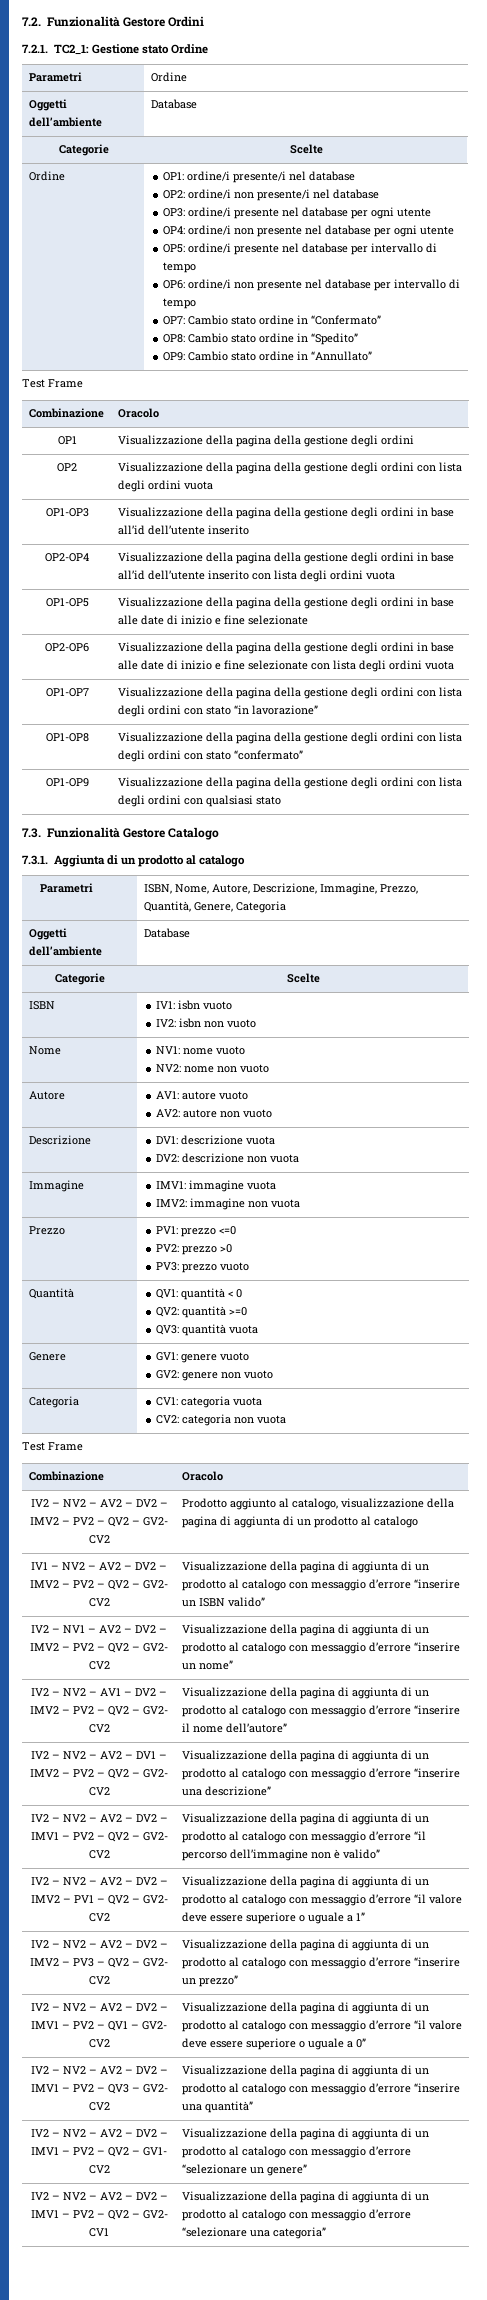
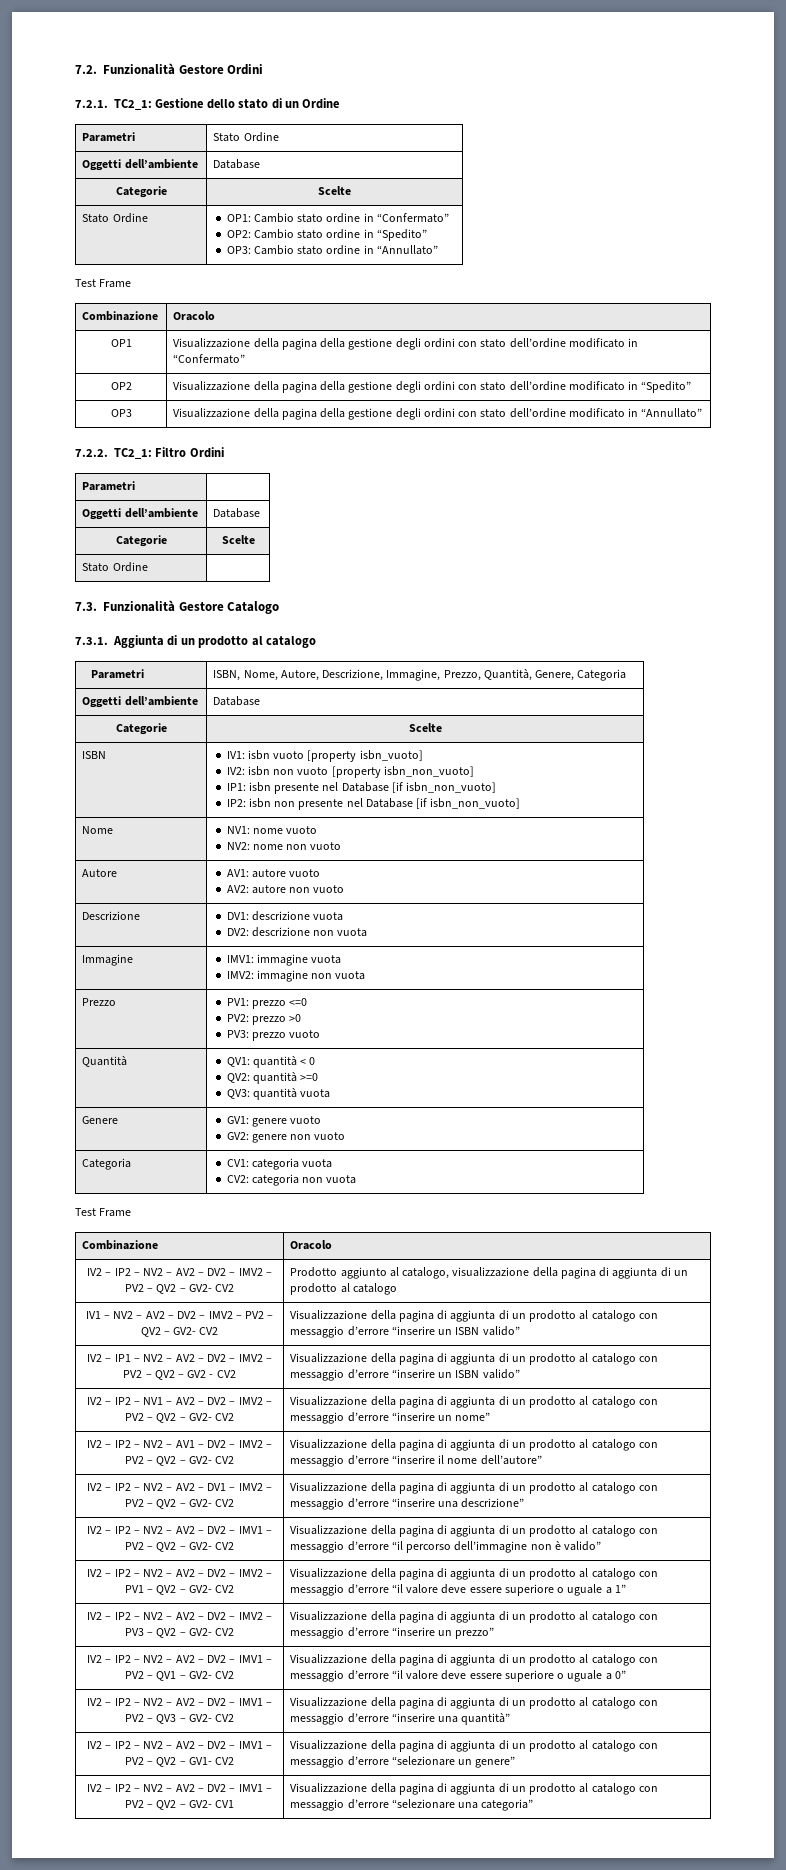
- 7.2.1. TC2_1: Gestione stato Ordine
+ 7.2.1. TC2_1: Gestione dello stato di un Ordine
- Parametri | Ordine
+ Parametri | Stato Ordine
  Oggetti dell’ambiente | Database
  Categorie | Scelte
- Ordine
+ Stato Ordine
- OP1: ordine/i presente/i nel database
- OP2: ordine/i non presente/i nel database
- OP3: ordine/i presente nel database per ogni utente
- OP4: ordine/i non presente nel database per ogni utente
- OP5: ordine/i presente nel database per intervallo di tempo
- OP6: ordine/i non presente nel database per intervallo di tempo
- OP7: Cambio stato ordine in “Confermato”
+ OP1: Cambio stato ordine in “Confermato”
- OP8: Cambio stato ordine in “Spedito”
+ OP2: Cambio stato ordine in “Spedito”
- OP9: Cambio stato ordine in “Annullato”
+ OP3: Cambio stato ordine in “Annullato”
- OP1 | Visualizzazione della pagina della gestione degli ordini
+ OP1 | Visualizzazione della pagina della gestione degli ordini con stato dell’ordine modificato in “Confermato”
- OP2 | Visualizzazione della pagina della gestione degli ordini con lista degli ordini vuota
- OP1-OP3 | Visualizzazione della pagina della gestione degli ordini in base all’id dell’utente inserito
- OP2-OP4 | Visualizzazione della pagina della gestione degli ordini in base all’id dell’utente inserito con lista degli ordini vuota
- OP1-OP5 | Visualizzazione della pagina della gestione degli ordini in base alle date di inizio e fine selezionate
- OP2-OP6 | Visualizzazione della pagina della gestione degli ordini in base alle date di inizio e fine selezionate con lista degli ordini vuota
- OP1-OP7 | Visualizzazione della pagina della gestione degli ordini con lista degli ordini con stato “in lavorazione”
- OP1-OP8 | Visualizzazione della pagina della gestione degli ordini con lista degli ordini con stato “confermato”
- OP1-OP9 | Visualizzazione della pagina della gestione degli ordini con lista degli ordini con qualsiasi stato
+ OP2 | Visualizzazione della pagina della gestione degli ordini con stato dell’ordine modificato in “Spedito”
+ OP3 | Visualizzazione della pagina della gestione degli ordini con stato dell’ordine modificato in “Annullato”
+ 7.2.2. TC2_1: Filtro Ordini
+ Parametri |
+ Oggetti dell’ambiente | Database
+ Categorie | Scelte
+ Stato Ordine |
- ISBN | IV1: isbn vuoto
- IV2: isbn non vuoto
+ ISBN | IV1: isbn vuoto [property isbn_vuoto]
+ IV2: isbn non vuoto [property isbn_non_vuoto]
+ IP1: isbn presente nel Database [if isbn_non_vuoto]
+ IP2: isbn non presente nel Database [if isbn_non_vuoto]
- IV2 – NV2 – AV2 – DV2 – IMV2 – PV2 – QV2 – GV2- CV2 | Prodotto aggiunto al catalogo, visualizzazione della pagina di aggiunta di un prodotto al catalogo
+ IV2 – IP2 – NV2 – AV2 – DV2 – IMV2 – PV2 – QV2 – GV2- CV2 | Prodotto aggiunto al catalogo, visualizzazione della pagina di aggiunta di un prodotto al catalogo
- IV2 – NV1 – AV2 – DV2 – IMV2 – PV2 – QV2 – GV2- CV2 | Visualizzazione della pagina di aggiunta di un prodotto al catalogo con messaggio d’errore “inserire un nome”
+ IV2 – IP1 – NV2 – AV2 – DV2 – IMV2 – PV2 – QV2 – GV2 - CV2 | Visualizzazione della pagina di aggiunta di un prodotto al catalogo con messaggio d’errore “inserire un ISBN valido”
+ IV2 – IP2 – NV1 – AV2 – DV2 – IMV2 – PV2 – QV2 – GV2- CV2 | Visualizzazione della pagina di aggiunta di un prodotto al catalogo con messaggio d’errore “inserire un nome”
- IV2 – NV2 – AV1 – DV2 – IMV2 – PV2 – QV2 – GV2- CV2 | Visualizzazione della pagina di aggiunta di un prodotto al catalogo con messaggio d’errore “inserire il nome dell’autore”
+ IV2 – IP2 – NV2 – AV1 – DV2 – IMV2 – PV2 – QV2 – GV2- CV2 | Visualizzazione della pagina di aggiunta di un prodotto al catalogo con messaggio d’errore “inserire il nome dell’autore”
- IV2 – NV2 – AV2 – DV1 – IMV2 – PV2 – QV2 – GV2- CV2 | Visualizzazione della pagina di aggiunta di un prodotto al catalogo con messaggio d’errore “inserire una descrizione”
+ IV2 – IP2 – NV2 – AV2 – DV1 – IMV2 – PV2 – QV2 – GV2- CV2 | Visualizzazione della pagina di aggiunta di un prodotto al catalogo con messaggio d’errore “inserire una descrizione”
- IV2 – NV2 – AV2 – DV2 – IMV1 – PV2 – QV2 – GV2- CV2 | Visualizzazione della pagina di aggiunta di un prodotto al catalogo con messaggio d’errore “il percorso dell’immagine non è valido”
+ IV2 – IP2 – NV2 – AV2 – DV2 – IMV1 – PV2 – QV2 – GV2- CV2 | Visualizzazione della pagina di aggiunta di un prodotto al catalogo con messaggio d’errore “il percorso dell’immagine non è valido”
- IV2 – NV2 – AV2 – DV2 – IMV2 – PV1 – QV2 – GV2- CV2 | Visualizzazione della pagina di aggiunta di un prodotto al catalogo con messaggio d’errore “il valore deve essere superiore o uguale a 1”
+ IV2 – IP2 – NV2 – AV2 – DV2 – IMV2 – PV1 – QV2 – GV2- CV2 | Visualizzazione della pagina di aggiunta di un prodotto al catalogo con messaggio d’errore “il valore deve essere superiore o uguale a 1”
- IV2 – NV2 – AV2 – DV2 – IMV2 – PV3 – QV2 – GV2- CV2 | Visualizzazione della pagina di aggiunta di un prodotto al catalogo con messaggio d’errore “inserire un prezzo”
+ IV2 – IP2 – NV2 – AV2 – DV2 – IMV2 – PV3 – QV2 – GV2- CV2 | Visualizzazione della pagina di aggiunta di un prodotto al catalogo con messaggio d’errore “inserire un prezzo”
- IV2 – NV2 – AV2 – DV2 – IMV1 – PV2 – QV1 – GV2- CV2 | Visualizzazione della pagina di aggiunta di un prodotto al catalogo con messaggio d’errore “il valore deve essere superiore o uguale a 0”
+ IV2 – IP2 – NV2 – AV2 – DV2 – IMV1 – PV2 – QV1 – GV2- CV2 | Visualizzazione della pagina di aggiunta di un prodotto al catalogo con messaggio d’errore “il valore deve essere superiore o uguale a 0”
- IV2 – NV2 – AV2 – DV2 – IMV1 – PV2 – QV3 – GV2- CV2 | Visualizzazione della pagina di aggiunta di un prodotto al catalogo con messaggio d’errore “inserire una quantità”
+ IV2 – IP2 – NV2 – AV2 – DV2 – IMV1 – PV2 – QV3 – GV2- CV2 | Visualizzazione della pagina di aggiunta di un prodotto al catalogo con messaggio d’errore “inserire una quantità”
- IV2 – NV2 – AV2 – DV2 – IMV1 – PV2 – QV2 – GV1- CV2 | Visualizzazione della pagina di aggiunta di un prodotto al catalogo con messaggio d’errore “selezionare un genere”
+ IV2 – IP2 – NV2 – AV2 – DV2 – IMV1 – PV2 – QV2 – GV1- CV2 | Visualizzazione della pagina di aggiunta di un prodotto al catalogo con messaggio d’errore “selezionare un genere”
- IV2 – NV2 – AV2 – DV2 – IMV1 – PV2 – QV2 – GV2- CV1 | Visualizzazione della pagina di aggiunta di un prodotto al catalogo con messaggio d’errore “selezionare una categoria”
+ IV2 – IP2 – NV2 – AV2 – DV2 – IMV1 – PV2 – QV2 – GV2- CV1 | Visualizzazione della pagina di aggiunta di un prodotto al catalogo con messaggio d’errore “selezionare una categoria”

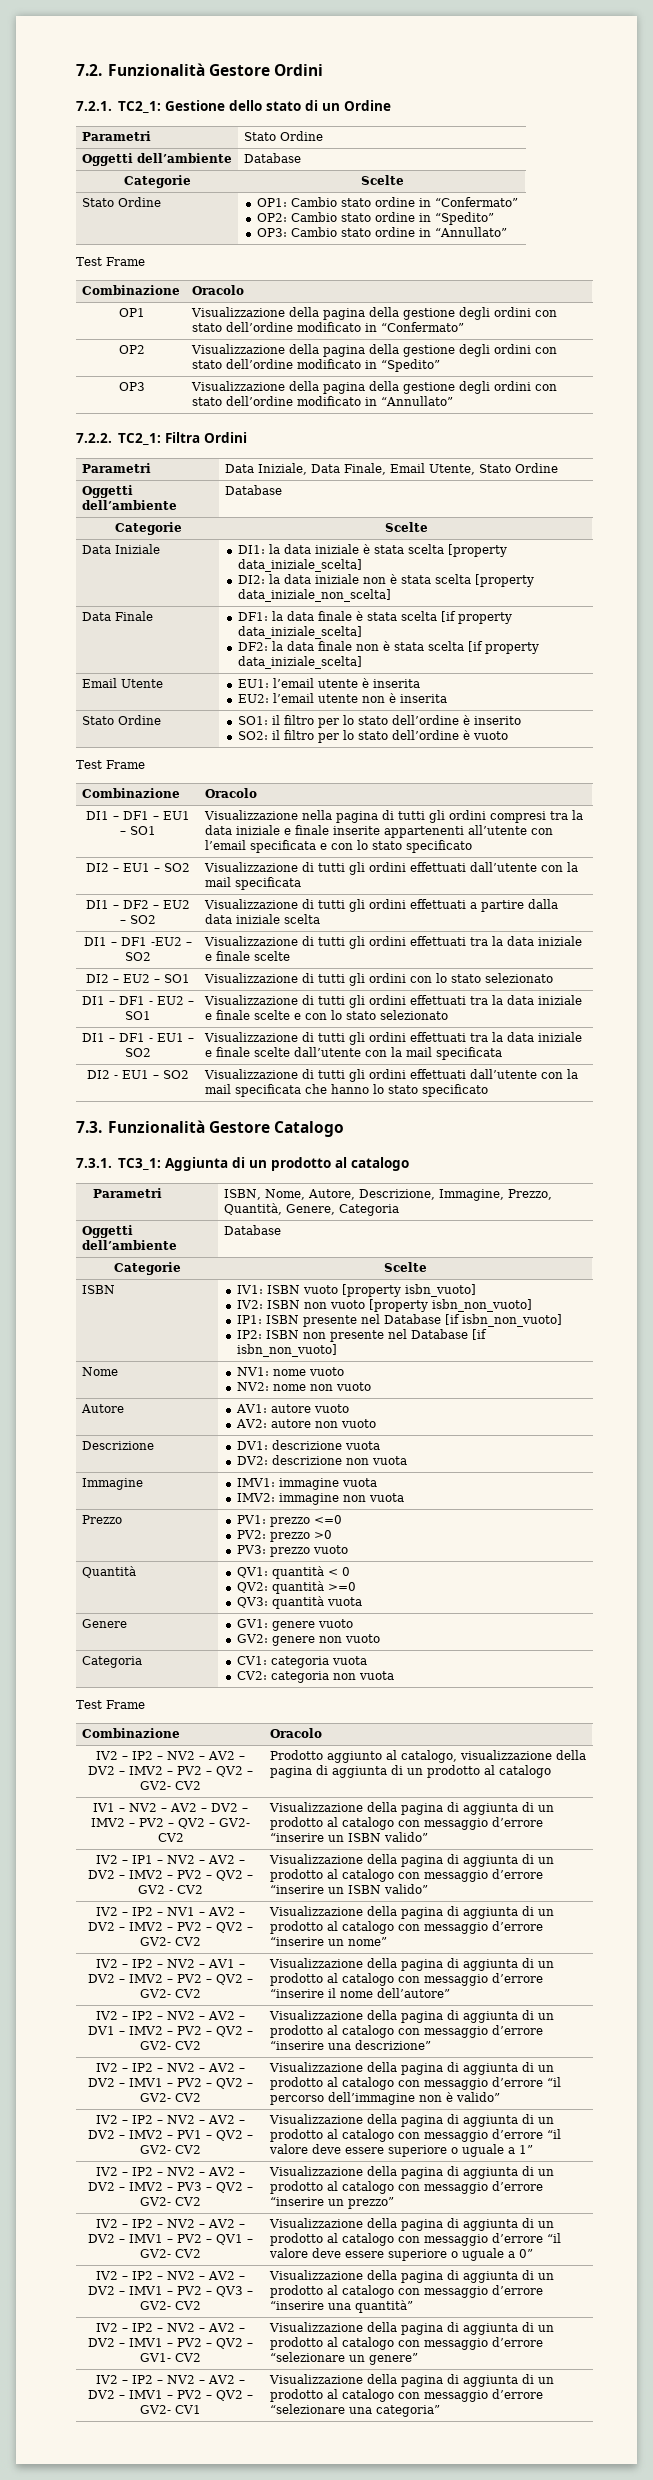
- 7.2.2. TC2_1: Filtro Ordini
- Parametri |
+ 7.2.2. TC2_1: Filtra Ordini
+ Parametri | Data Iniziale, Data Finale, Email Utente, Stato Ordine
  Oggetti dell’ambiente | Database
  Categorie | Scelte
- Stato Ordine |
+ Data Iniziale | DI1: la data iniziale è stata scelta [property data_iniziale_scelta]
+ DI2: la data iniziale non è stata scelta [property data_iniziale_non_scelta]
+ Data Finale | DF1: la data finale è stata scelta [if property data_iniziale_scelta]
+ DF2: la data finale non è stata scelta [if property data_iniziale_scelta]
+ Email Utente | EU1: l’email utente è inserita
+ EU2: l’email utente non è inserita
+ Stato Ordine | SO1: il filtro per lo stato dell’ordine è inserito
+ SO2: il filtro per lo stato dell’ordine è vuoto
+ Test Frame
+ Combinazione | Oracolo
+ DI1 – DF1 – EU1 – SO1 | Visualizzazione nella pagina di tutti gli ordini compresi tra la data iniziale e finale inserite appartenenti all’utente con l’email specificata e con lo stato specificato
+ DI2 – EU1 – SO2 | Visualizzazione di tutti gli ordini effettuati dall’utente con la mail specificata
+ DI1 – DF2 – EU2 – SO2 | Visualizzazione di tutti gli ordini effettuati a partire dalla data iniziale scelta
+ DI1 – DF1 -EU2 – SO2 | Visualizzazione di tutti gli ordini effettuati tra la data iniziale e finale scelte
+ DI2 – EU2 – SO1 | Visualizzazione di tutti gli ordini con lo stato selezionato
+ DI1 – DF1 - EU2 – SO1 | Visualizzazione di tutti gli ordini effettuati tra la data iniziale e finale scelte e con lo stato selezionato
+ DI1 – DF1 - EU1 – SO2 | Visualizzazione di tutti gli ordini effettuati tra la data iniziale e finale scelte dall’utente con la mail specificata
+ DI2 - EU1 – SO2 | Visualizzazione di tutti gli ordini effettuati dall’utente con la mail specificata che hanno lo stato specificato
- 7.3.1. Aggiunta di un prodotto al catalogo
+ 7.3.1. TC3_1: Aggiunta di un prodotto al catalogo
- ISBN | IV1: isbn vuoto [property isbn_vuoto]
- IV2: isbn non vuoto [property isbn_non_vuoto]
- IP1: isbn presente nel Database [if isbn_non_vuoto]
- IP2: isbn non presente nel Database [if isbn_non_vuoto]
+ ISBN | IV1: ISBN vuoto [property isbn_vuoto]
+ IV2: ISBN non vuoto [property isbn_non_vuoto]
+ IP1: ISBN presente nel Database [if isbn_non_vuoto]
+ IP2: ISBN non presente nel Database [if isbn_non_vuoto]

